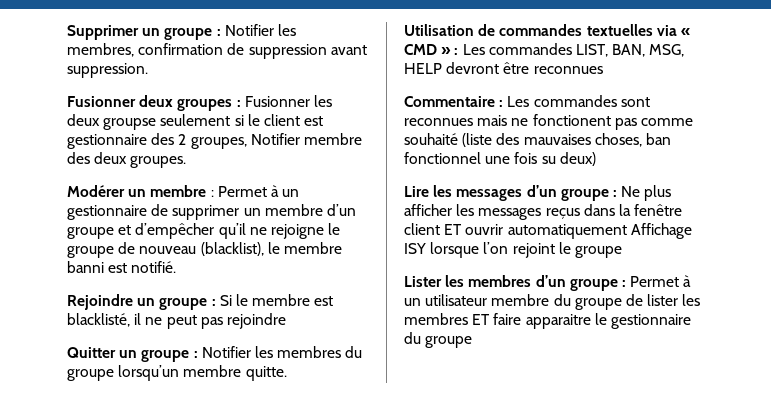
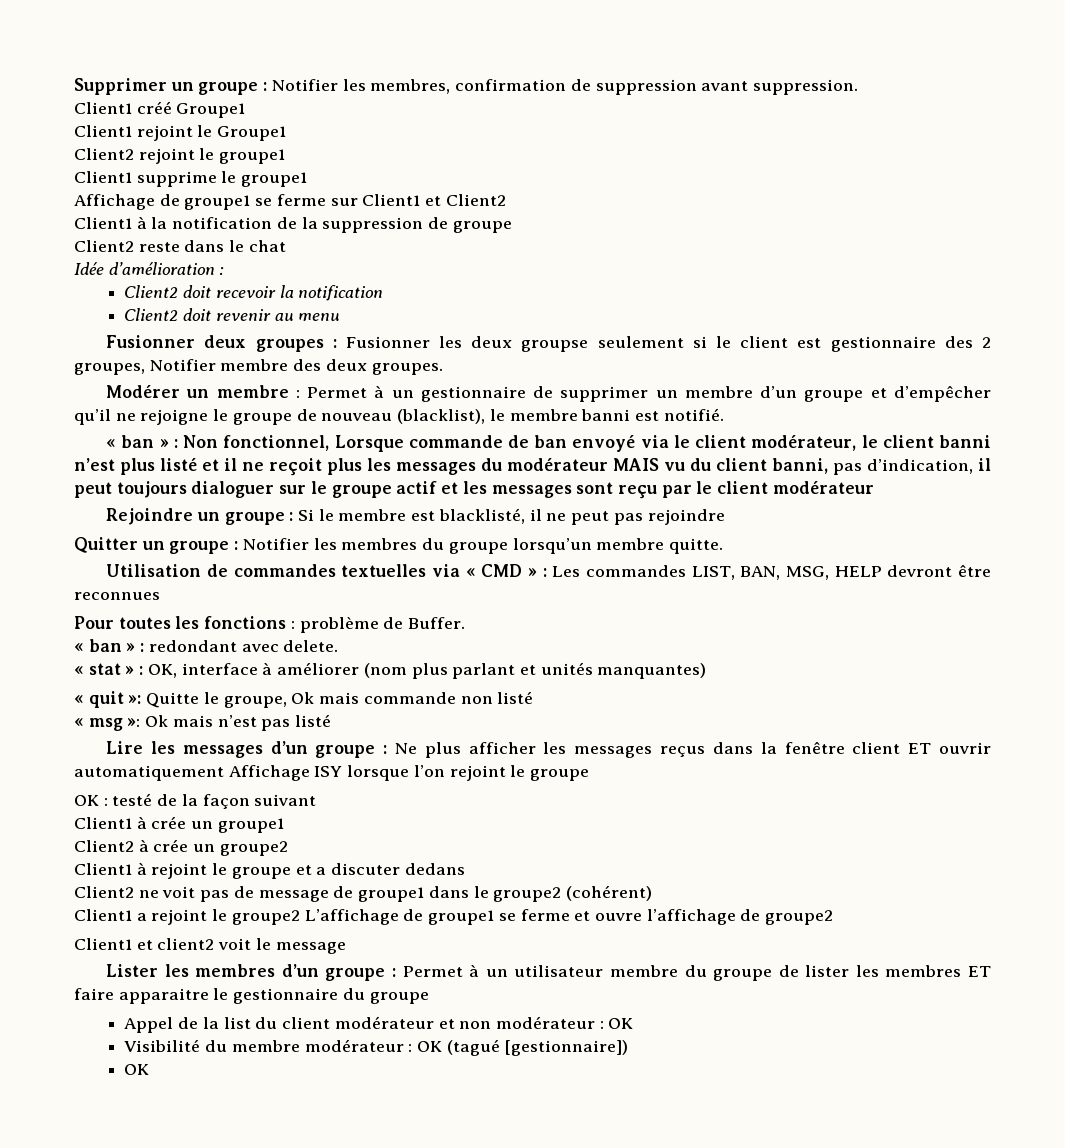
+ Client1 créé Groupe1
+ Client1 rejoint le Groupe1
+ Client2 rejoint le groupe1
+ Client1 supprime le groupe1
+ Affichage de groupe1 se ferme sur Client1 et Client2
+ Client1 à la notification de la suppression de groupe
+ Client2 reste dans le chat
+ Idée d’amélioration :
+ Client2 doit recevoir la notification
+ Client2 doit revenir au menu
+ « ban » : Non fonctionnel, Lorsque commande de ban envoyé via le client modérateur, le client banni n’est plus listé et il ne reçoit plus les messages du modérateur MAIS vu du client banni, pas d’indication, il peut toujours dialoguer sur le groupe actif et les messages sont reçu par le client modérateur
- Commentaire : Les commandes sont reconnues mais ne fonctionent pas comme souhaité (liste des mauvaises choses, ban fonctionnel une fois su deux)
+ Pour toutes les fonctions : problème de Buffer.
+ « ban » : redondant avec delete.
+ « stat » : OK, interface à améliorer (nom plus parlant et unités manquantes)
+ « quit »: Quitte le groupe, Ok mais commande non listé
+ « msg »: Ok mais n’est pas listé
+ OK : testé de la façon suivant
+ Client1 à crée un groupe1
+ Client2 à crée un groupe2
+ Client1 à rejoint le groupe et a discuter dedans
+ Client2 ne voit pas de message de groupe1 dans le groupe2 (cohérent)
+ Client1 a rejoint le groupe2 L’affichage de groupe1 se ferme et ouvre l’affichage de groupe2
+ Client1 et client2 voit le message
+ Appel de la list du client modérateur et non modérateur : OK
+ Visibilité du membre modérateur : OK (tagué [gestionnaire])
+ OK

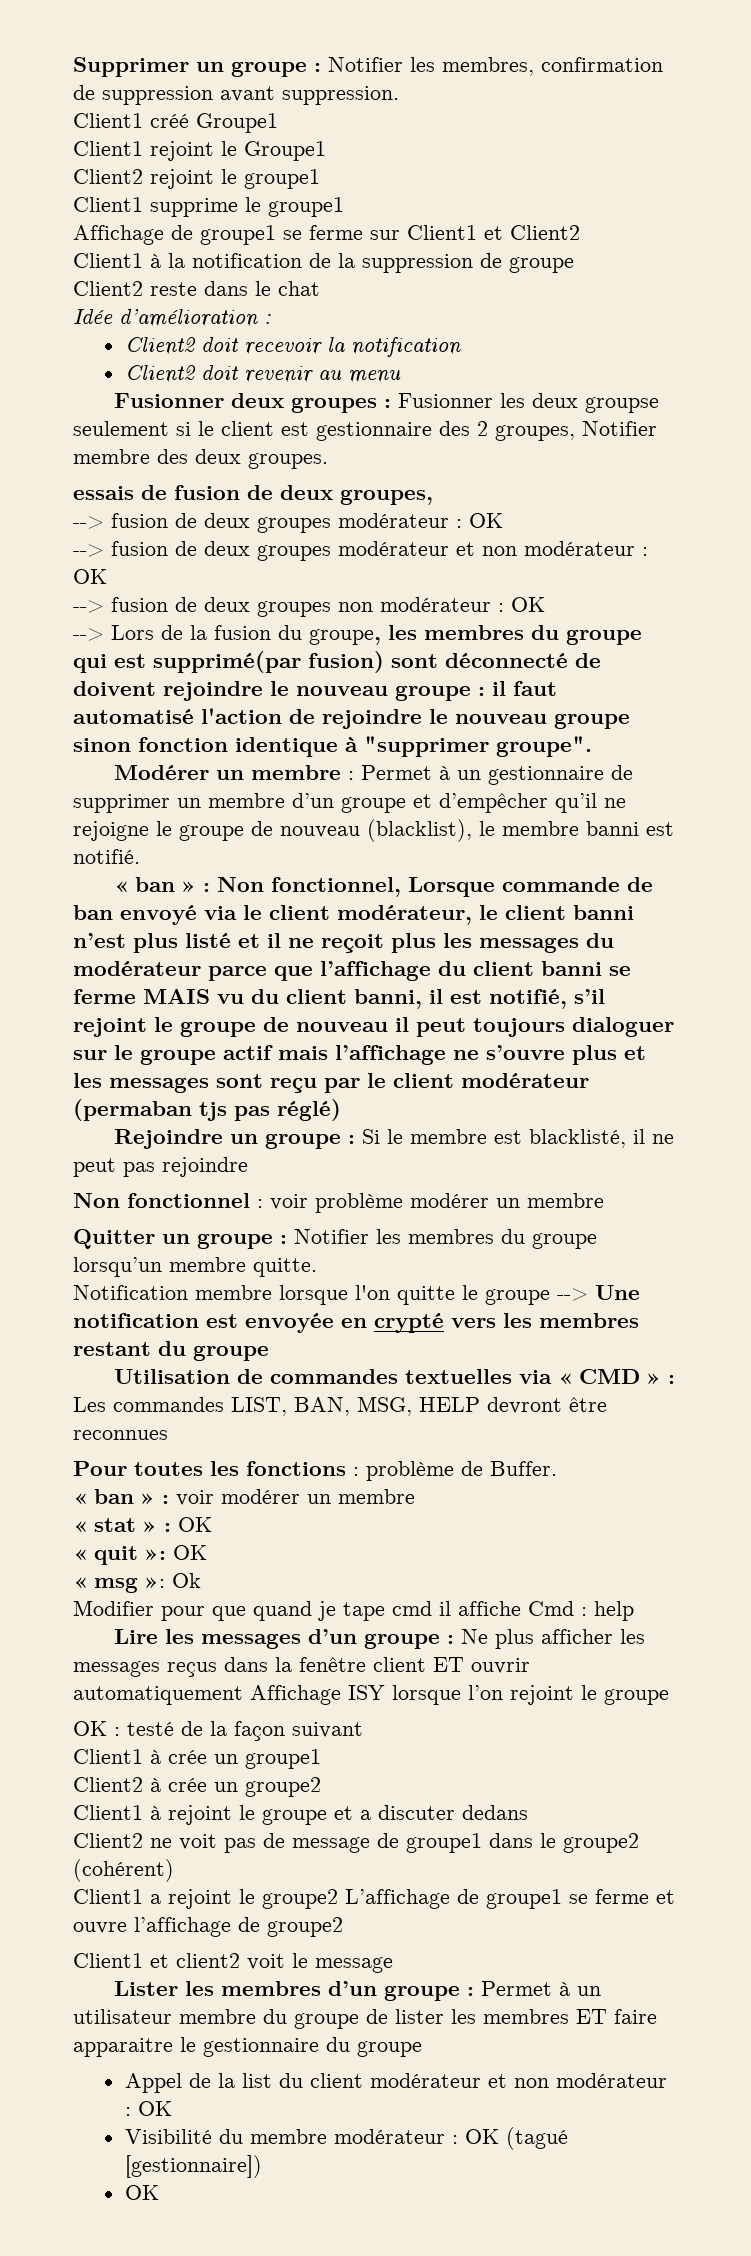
+ essais de fusion de deux groupes,
+ --> fusion de deux groupes modérateur : OK
+ --> fusion de deux groupes modérateur et non modérateur : OK
+ --> fusion de deux groupes non modérateur : OK
+ --> Lors de la fusion du groupe, les membres du groupe qui est supprimé(par fusion) sont déconnecté de doivent rejoindre le nouveau groupe : il faut automatisé l'action de rejoindre le nouveau groupe sinon fonction identique à "supprimer groupe".
- « ban » : Non fonctionnel, Lorsque commande de ban envoyé via le client modérateur, le client banni n’est plus listé et il ne reçoit plus les messages du modérateur MAIS vu du client banni, pas d’indication, il peut toujours dialoguer sur le groupe actif et les messages sont reçu par le client modérateur
+ « ban » : Non fonctionnel, Lorsque commande de ban envoyé via le client modérateur, le client banni n’est plus listé et il ne reçoit plus les messages du modérateur parce que l’affichage du client banni se ferme MAIS vu du client banni, il est notifié, s’il rejoint le groupe de nouveau il peut toujours dialoguer sur le groupe actif mais l’affichage ne s’ouvre plus et les messages sont reçu par le client modérateur (permaban tjs pas réglé)
+ Non fonctionnel : voir problème modérer un membre
+ Notification membre lorsque l'on quitte le groupe --> Une notification est envoyée en crypté vers les membres restant du groupe
- « ban » : redondant avec delete.
+ « ban » : voir modérer un membre
- « stat » : OK, interface à améliorer (nom plus parlant et unités manquantes)
- « quit »: Quitte le groupe, Ok mais commande non listé
- « msg »: Ok mais n’est pas listé
+ « stat » : OK
+ « quit »: OK
+ « msg »: Ok
+ Modifier pour que quand je tape cmd il affiche Cmd : help

